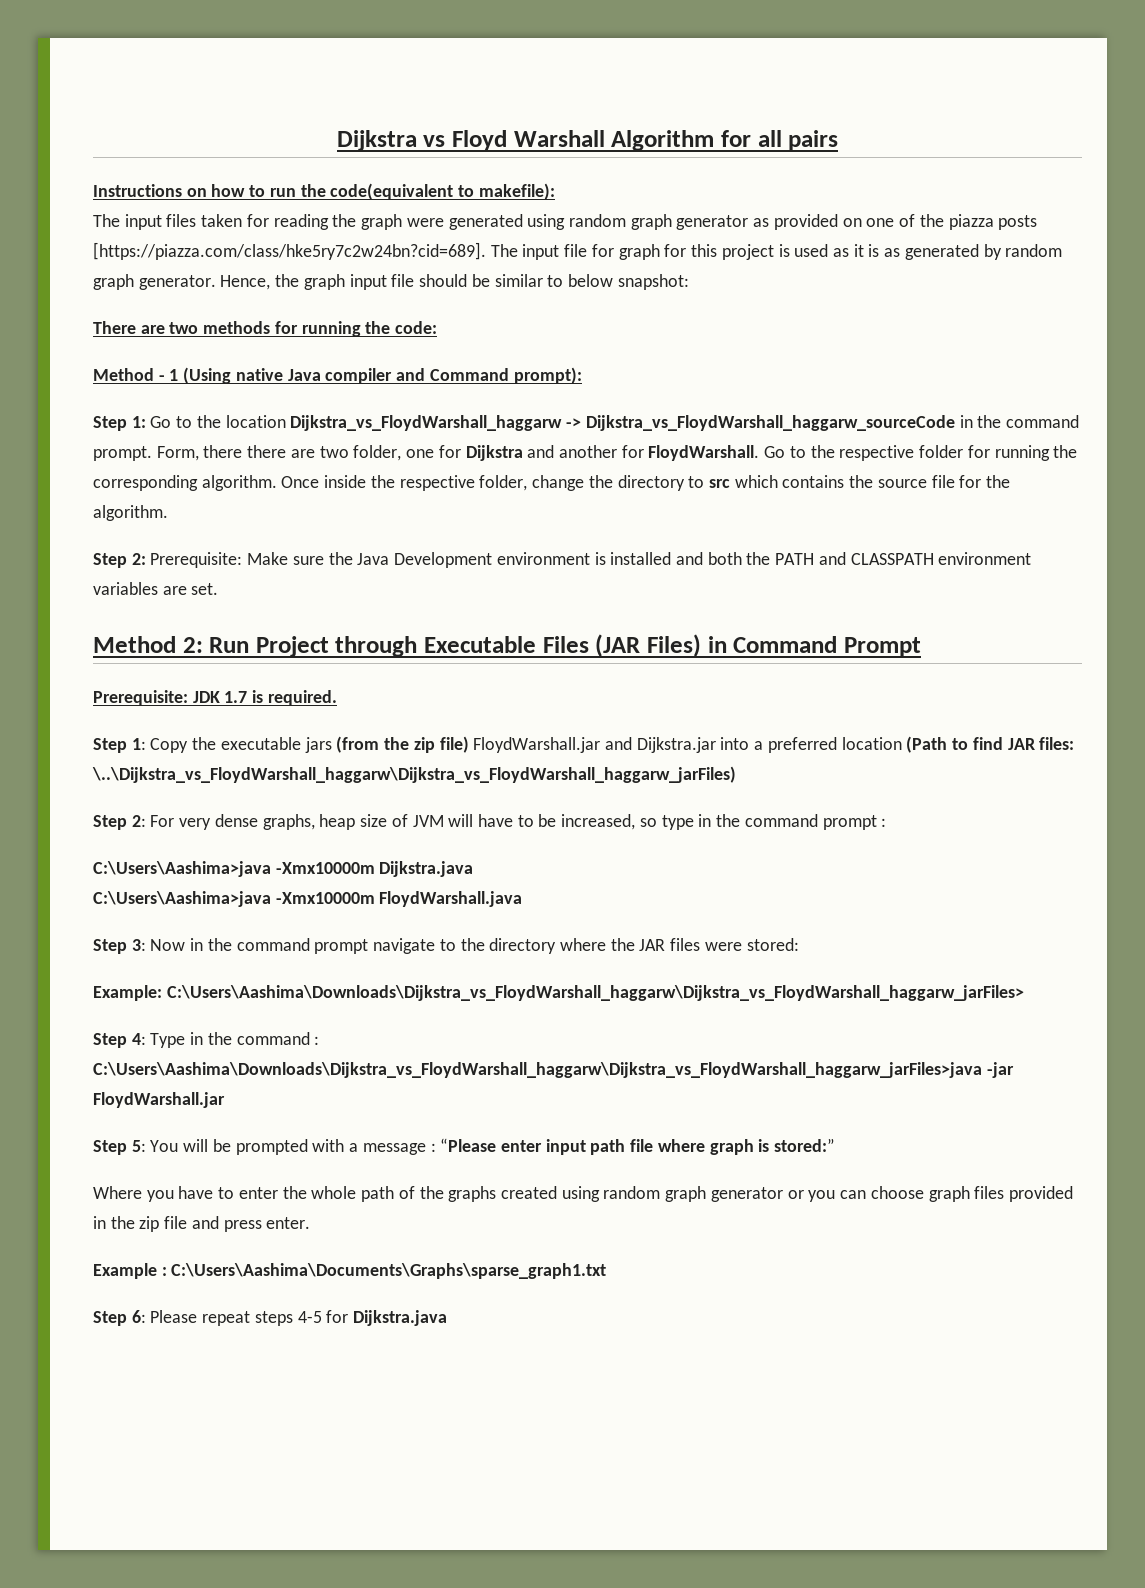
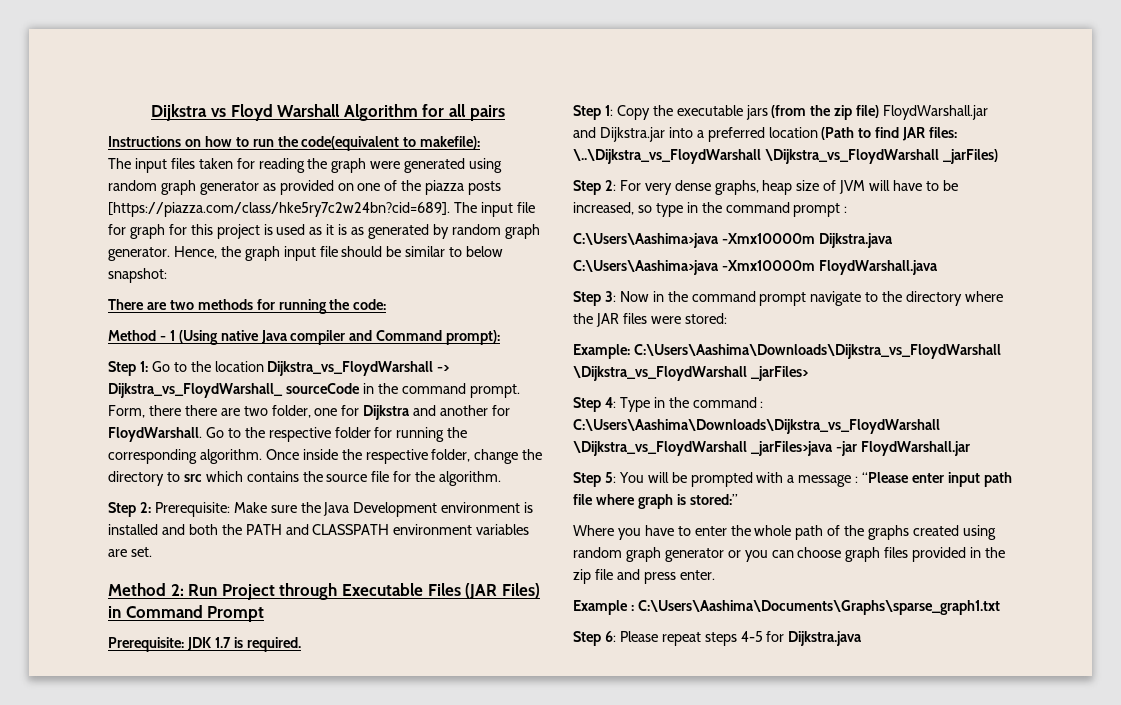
- Step 1: Go to the location Dijkstra_vs_FloydWarshall_haggarw -> Dijkstra_vs_FloydWarshall_haggarw_sourceCode in the command prompt.
+ Step 1: Go to the location Dijkstra_vs_FloydWarshall -> Dijkstra_vs_FloydWarshall_ sourceCode in the command prompt.
- Step 1: Copy the executable jars (from the zip file) FloydWarshall.jar and Dijkstra.jar into a preferred location (Path to find JAR files: \..\Dijkstra_vs_FloydWarshall_haggarw\Dijkstra_vs_FloydWarshall_haggarw_jarFiles)
+ Step 1: Copy the executable jars (from the zip file) FloydWarshall.jar and Dijkstra.jar into a preferred location (Path to find JAR files: \..\Dijkstra_vs_FloydWarshall \Dijkstra_vs_FloydWarshall _jarFiles)
- Example: C:\Users\Aashima\Downloads\Dijkstra_vs_FloydWarshall_haggarw\Dijkstra_vs_FloydWarshall_haggarw_jarFiles>
+ Example: C:\Users\Aashima\Downloads\Dijkstra_vs_FloydWarshall \Dijkstra_vs_FloydWarshall _jarFiles>
- Step 4: Type in the command : C:\Users\Aashima\Downloads\Dijkstra_vs_FloydWarshall_haggarw\Dijkstra_vs_FloydWarshall_haggarw_jarFiles>java -jar FloydWarshall.jar
+ Step 4: Type in the command : C:\Users\Aashima\Downloads\Dijkstra_vs_FloydWarshall \Dijkstra_vs_FloydWarshall _jarFiles>java -jar FloydWarshall.jar

